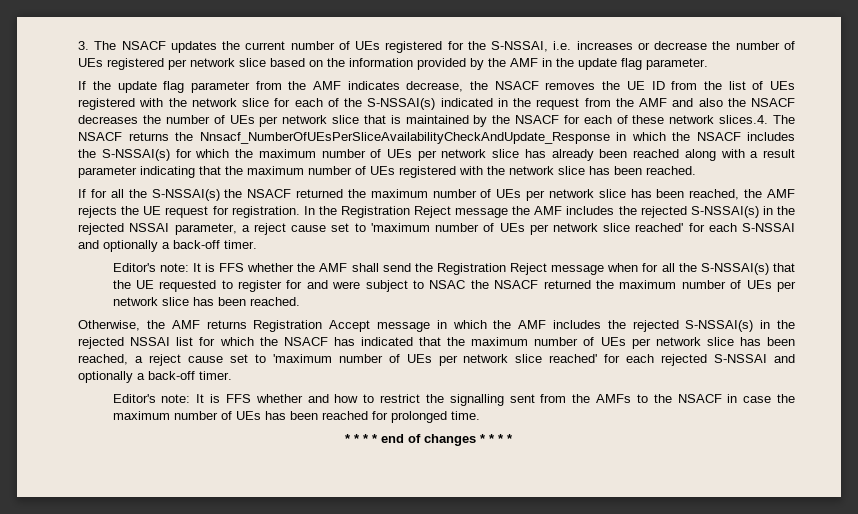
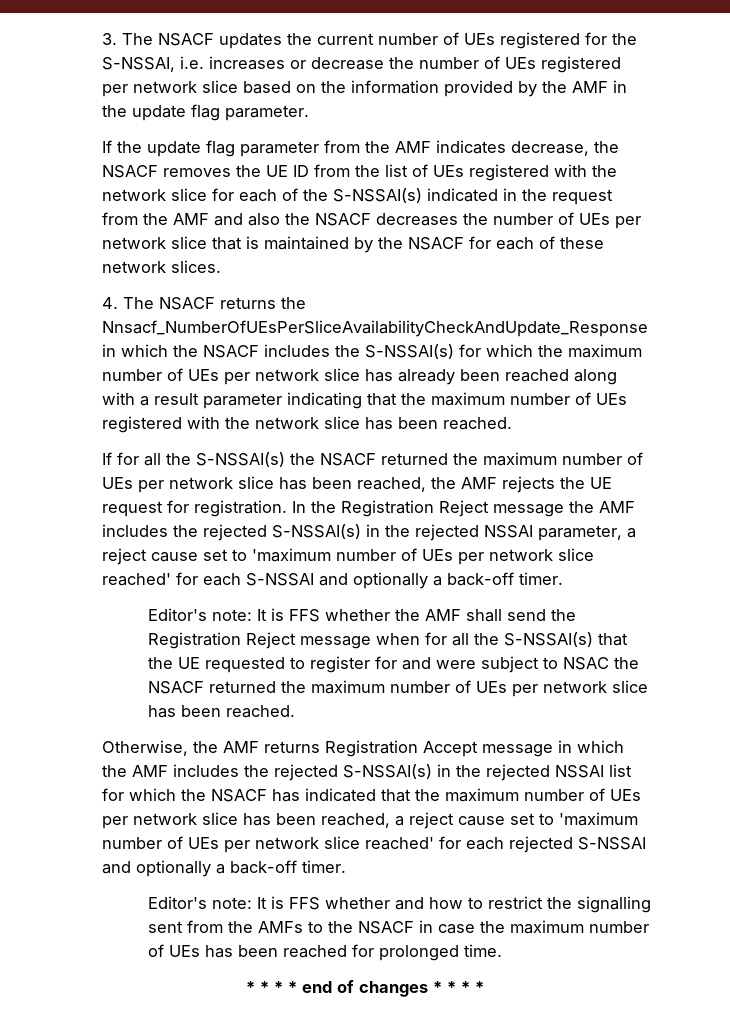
- If the update flag parameter from the AMF indicates decrease, the NSACF removes the UE ID from the list of UEs registered with the network slice for each of the S-NSSAI(s) indicated in the request from the AMF and also the NSACF decreases the number of UEs per network slice that is maintained by the NSACF for each of these network slices.4. The NSACF returns the Nnsacf_NumberOfUEsPerSliceAvailabilityCheckAndUpdate_Response in which the NSACF includes the S-NSSAI(s) for which the maximum number of UEs per network slice has already been reached along with a result parameter indicating that the maximum number of UEs registered with the network slice has been reached.
+ If the update flag parameter from the AMF indicates decrease, the NSACF removes the UE ID from the list of UEs registered with the network slice for each of the S-NSSAI(s) indicated in the request from the AMF and also the NSACF decreases the number of UEs per network slice that is maintained by the NSACF for each of these network slices.
+ 4. The NSACF returns the Nnsacf_NumberOfUEsPerSliceAvailabilityCheckAndUpdate_Response in which the NSACF includes the S-NSSAI(s) for which the maximum number of UEs per network slice has already been reached along with a result parameter indicating that the maximum number of UEs registered with the network slice has been reached.

